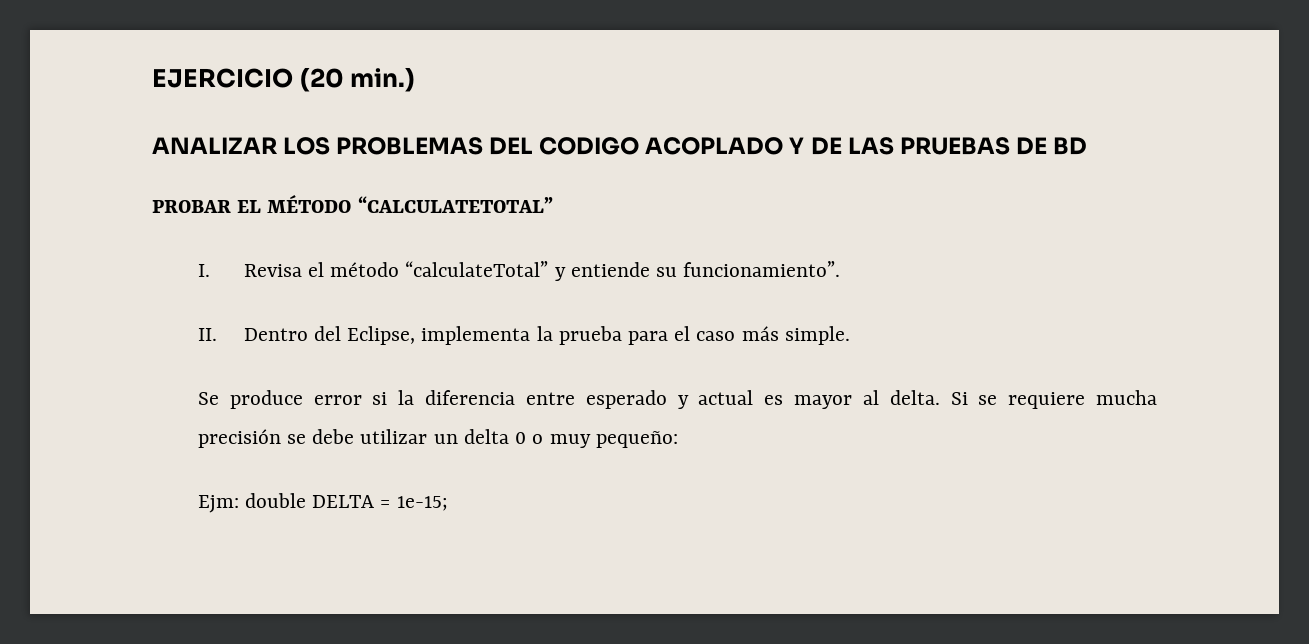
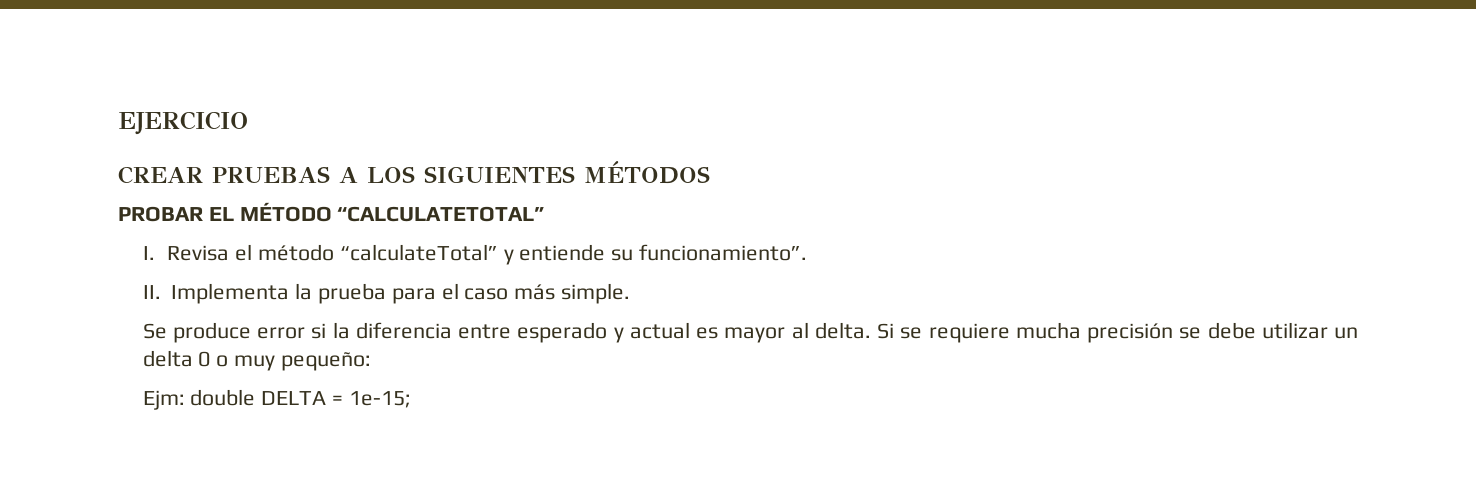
- EJERCICIO (20 min.)
- ANALIZAR LOS PROBLEMAS DEL CODIGO ACOPLADO Y DE LAS PRUEBAS DE BD
+ EJERCICIO
+ CREAR PRUEBAS A LOS SIGUIENTES MÉTODOS
- II. Dentro del Eclipse, implementa la prueba para el caso más simple.
+ II. Implementa la prueba para el caso más simple.

